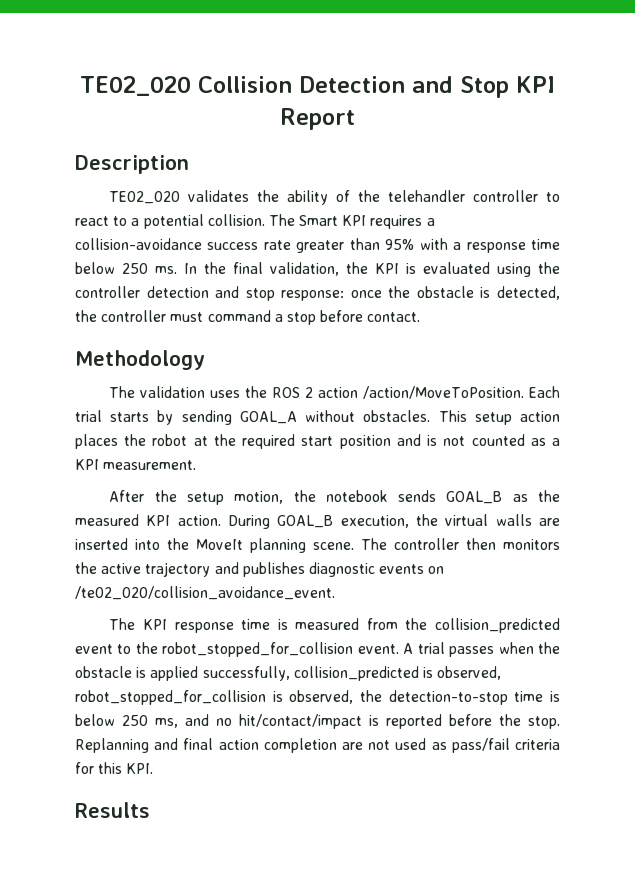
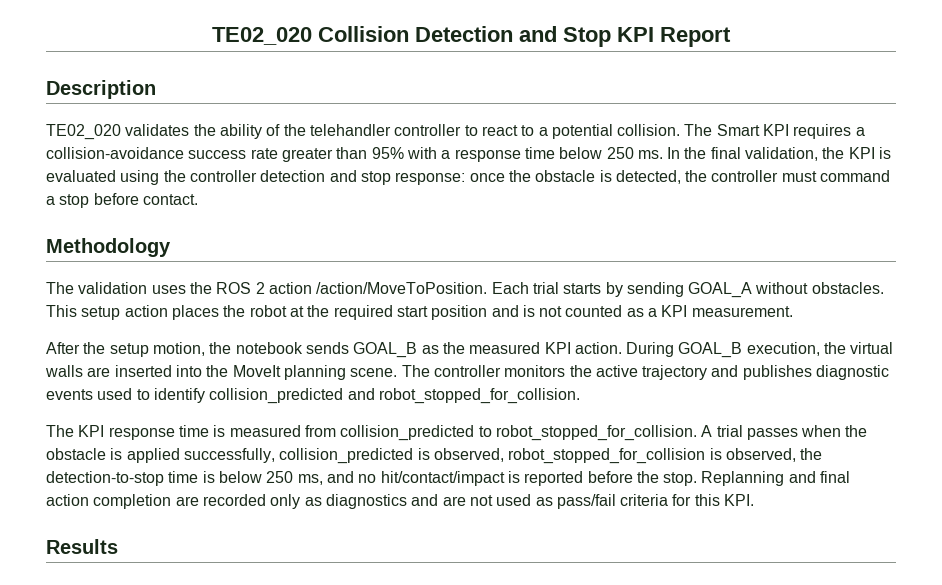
- The controller then monitors the active trajectory and publishes diagnostic events on /te02_020/collision_avoidance_event.
+ The controller monitors the active trajectory and publishes diagnostic events used to identify collision_predicted and robot_stopped_for_collision.
- The KPI response time is measured from the collision_predicted event to the robot_stopped_for_collision event.
+ The KPI response time is measured from collision_predicted to robot_stopped_for_collision.
- Replanning and final action completion are not used as pass/fail criteria for this KPI.
+ Replanning and final action completion are recorded only as diagnostics and are not used as pass/fail criteria for this KPI.

